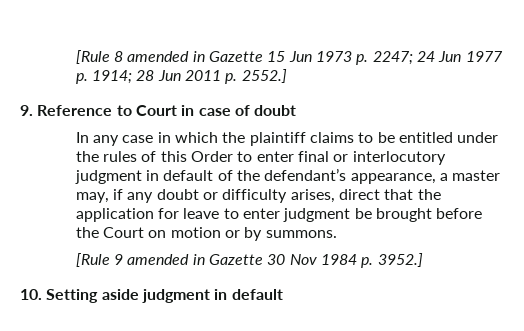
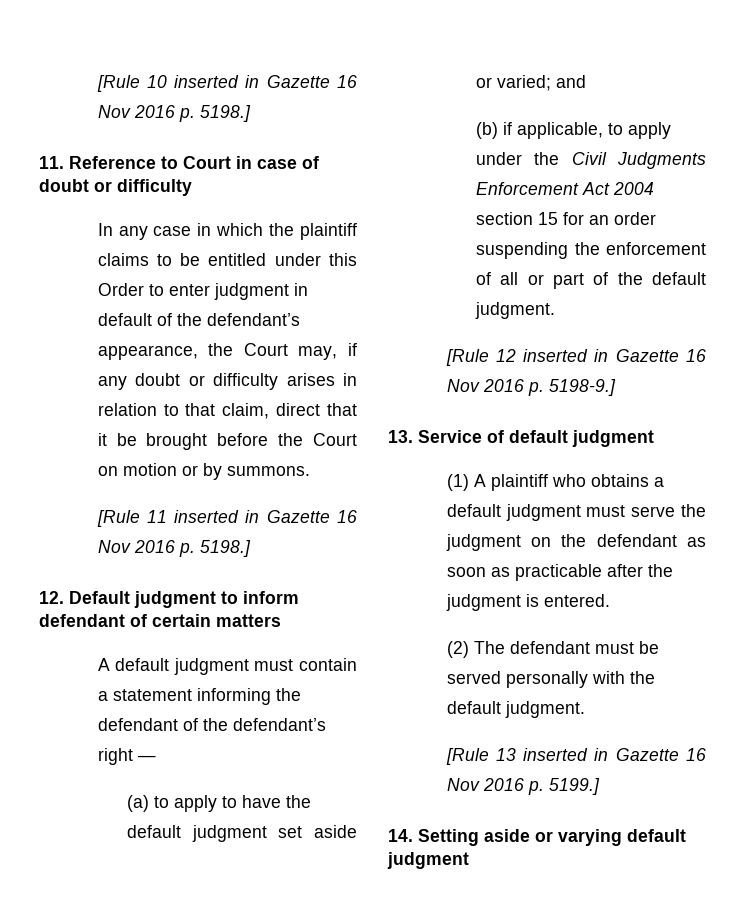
- [Rule 8 amended in Gazette 15 Jun 1973 p. 2247; 24 Jun 1977 p. 1914; 28 Jun 2011 p. 2552.]
- 9. Reference to Court in case of doubt
+ [Rule 10 inserted in Gazette 16 Nov 2016 p. 5198.]
+ 11. Reference to Court in case of doubt or difficulty
- In any case in which the plaintiff claims to be entitled under the rules of this Order to enter final or interlocutory judgment in default of the defendant’s appearance, a master may, if any doubt or difficulty arises, direct that the application for leave to enter judgment be brought before the Court on motion or by summons.
+ In any case in which the plaintiff claims to be entitled under this Order to enter judgment in default of the defendant’s appearance, the Court may, if any doubt or difficulty arises in relation to that claim, direct that it be brought before the Court on motion or by summons.
- [Rule 9 amended in Gazette 30 Nov 1984 p. 3952.]
- 10. Setting aside judgment in default
+ [Rule 11 inserted in Gazette 16 Nov 2016 p. 5198.]
+ 12. Default judgment to inform defendant of certain matters
+ A default judgment must contain a statement informing the defendant of the defendant’s right —
+ (a) to apply to have the default judgment set aside or varied; and
+ (b) if applicable, to apply under the Civil Judgments Enforcement Act 2004 section 15 for an order suspending the enforcement of all or part of the default judgment.
+ [Rule 12 inserted in Gazette 16 Nov 2016 p. 5198-9.]
+ 13. Service of default judgment
+ (1) A plaintiff who obtains a default judgment must serve the judgment on the defendant as soon as practicable after the judgment is entered.
+ (2) The defendant must be served personally with the default judgment.
+ [Rule 13 inserted in Gazette 16 Nov 2016 p. 5199.]
+ 14. Setting aside or varying default judgment

